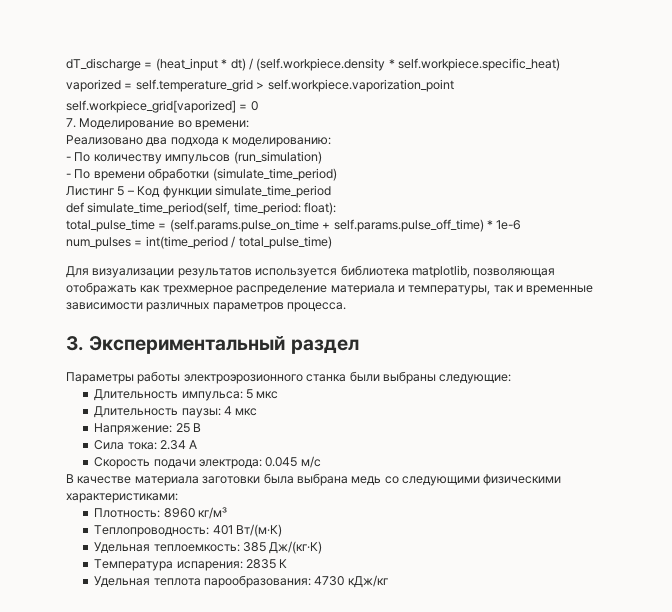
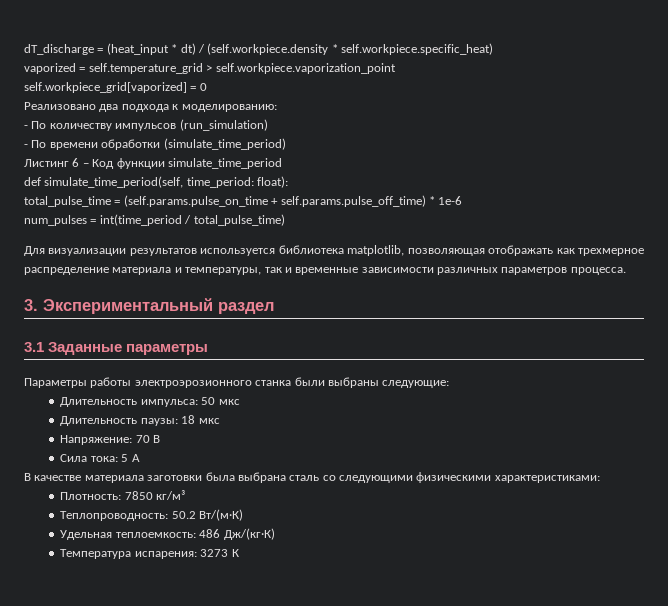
- 7. Моделирование во времени:
- Листинг 5 – Код функции simulate_time_period
+ Листинг 6 – Код функции simulate_time_period
+ 3.1 Заданные параметры
- Длительность импульса: 5 мкс
+ Длительность импульса: 50 мкс
- Длительность паузы: 4 мкс
+ Длительность паузы: 18 мкс
- Напряжение: 25 В
+ Напряжение: 70 В
- Сила тока: 2.34 А
+ Сила тока: 5 А
- Скорость подачи электрода: 0.045 м/с
- В качестве материала заготовки была выбрана медь со следующими физическими характеристиками:
+ В качестве материала заготовки была выбрана сталь со следующими физическими характеристиками:
- Плотность: 8960 кг/м³
+ Плотность: 7850 кг/м³
- Теплопроводность: 401 Вт/(м·К)
+ Теплопроводность: 50.2 Вт/(м·К)
- Удельная теплоемкость: 385 Дж/(кг·К)
+ Удельная теплоемкость: 486 Дж/(кг·К)
- Температура испарения: 2835 К
+ Температура испарения: 3273 К
- Удельная теплота парообразования: 4730 кДж/кг

